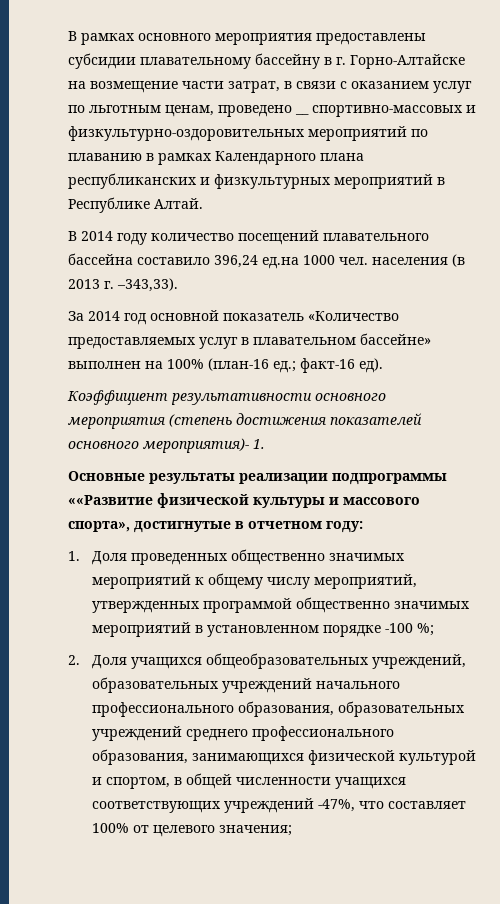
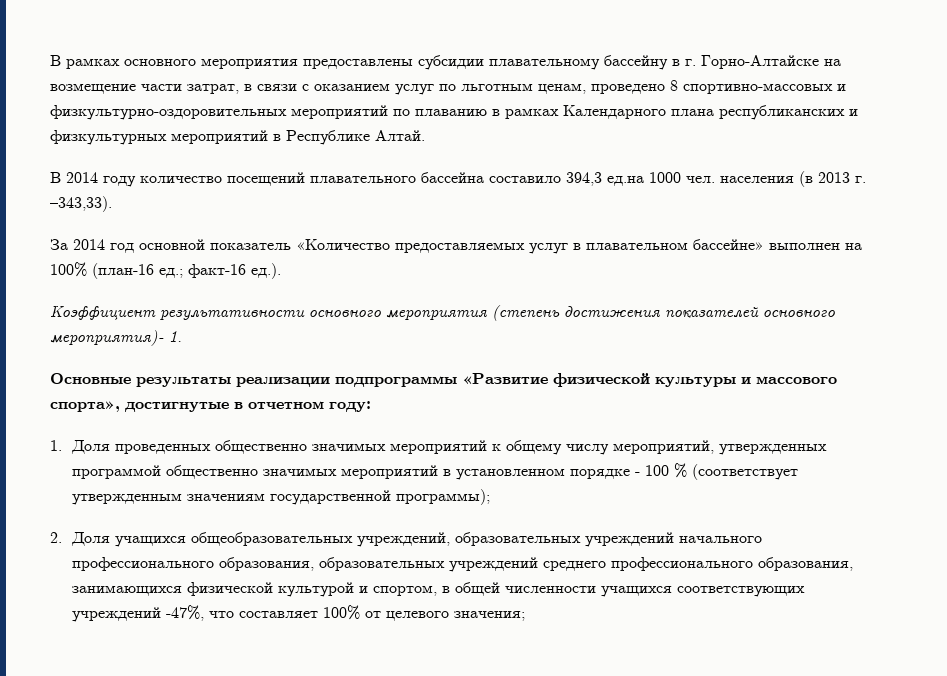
- В рамках основного мероприятия предоставлены субсидии плавательному бассейну в г. Горно-Алтайске на возмещение части затрат, в связи с оказанием услуг по льготным ценам, проведено __ спортивно-массовых и физкультурно-оздоровительных мероприятий по плаванию в рамках Календарного плана республиканских и физкультурных мероприятий в Республике Алтай.
+ В рамках основного мероприятия предоставлены субсидии плавательному бассейну в г. Горно-Алтайске на возмещение части затрат, в связи с оказанием услуг по льготным ценам, проведено 8 спортивно-массовых и физкультурно-оздоровительных мероприятий по плаванию в рамках Календарного плана республиканских и физкультурных мероприятий в Республике Алтай.
- В 2014 году количество посещений плавательного бассейна составило 396,24 ед.на 1000 чел. населения (в 2013 г. –343,33).
+ В 2014 году количество посещений плавательного бассейна составило 394,3 ед.на 1000 чел. населения (в 2013 г. –343,33).
- За 2014 год основной показатель «Количество предоставляемых услуг в плавательном бассейне» выполнен на 100% (план-16 ед.; факт-16 ед).
+ За 2014 год основной показатель «Количество предоставляемых услуг в плавательном бассейне» выполнен на 100% (план-16 ед.; факт-16 ед.).
- Основные результаты реализации подпрограммы ««Развитие физической культуры и массового спорта», достигнутые в отчетном году:
+ Основные результаты реализации подпрограммы «Развитие физической культуры и массового спорта», достигнутые в отчетном году:
- 1. Доля проведенных общественно значимых мероприятий к общему числу мероприятий, утвержденных программой общественно значимых мероприятий в установленном порядке -100 %;
+ 1. Доля проведенных общественно значимых мероприятий к общему числу мероприятий, утвержденных программой общественно значимых мероприятий в установленном порядке - 100 % (соответствует утвержденным значениям государственной программы);

